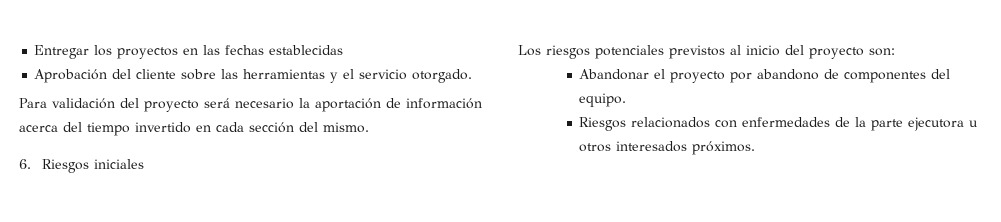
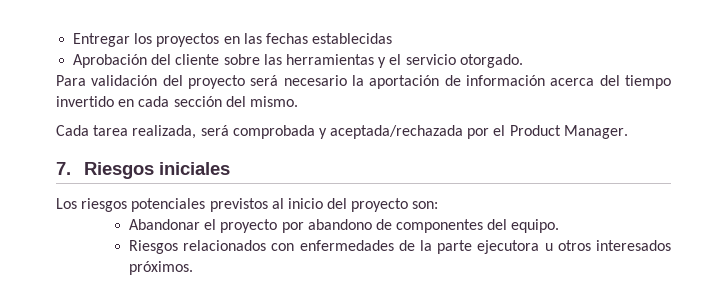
- 6. Riesgos iniciales
+ Cada tarea realizada, será comprobada y aceptada/rechazada por el Product Manager.
+ 7. Riesgos iniciales

